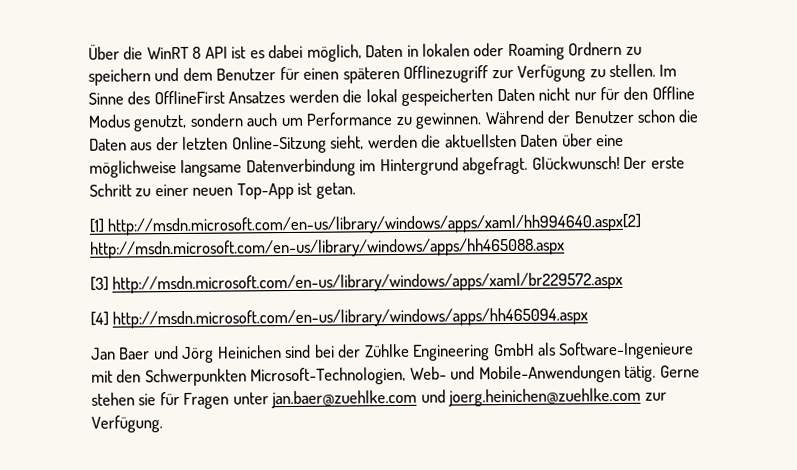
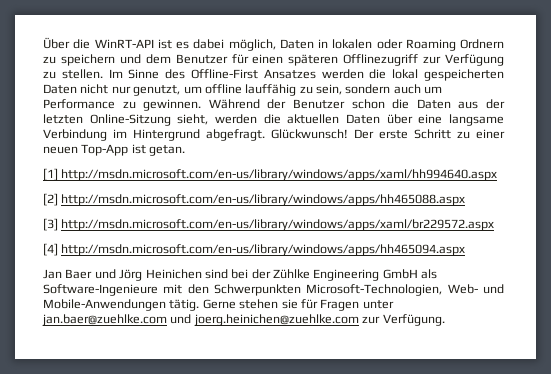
- Über die WinRT 8 API ist es dabei möglich, Daten in lokalen oder Roaming Ordnern zu speichern und dem Benutzer für einen späteren Offlinezugriff zur Verfügung zu stellen.
+ Über die WinRT-API ist es dabei möglich, Daten in lokalen oder Roaming Ordnern zu speichern und dem Benutzer für einen späteren Offlinezugriff zur Verfügung zu stellen.
- Im Sinne des OfflineFirst Ansatzes werden die lokal gespeicherten Daten nicht nur für den Offline Modus genutzt, sondern auch um Performance zu gewinnen.
+ Im Sinne des Offline-First Ansatzes werden die lokal gespeicherten Daten nicht nur genutzt, um offline lauffähig zu sein, sondern auch um Performance zu gewinnen.
- Während der Benutzer schon die Daten aus der letzten Online-Sitzung sieht, werden die aktuellsten Daten über eine möglichweise langsame Datenverbindung im Hintergrund abgefragt.
+ Während der Benutzer schon die Daten aus der letzten Online-Sitzung sieht, werden die aktuellen Daten über eine langsame Verbindung im Hintergrund abgefragt.
- [1] http://msdn.microsoft.com/en-us/library/windows/apps/xaml/hh994640.aspx[2] http://msdn.microsoft.com/en-us/library/windows/apps/hh465088.aspx
+ [1] http://msdn.microsoft.com/en-us/library/windows/apps/xaml/hh994640.aspx
+ [2] http://msdn.microsoft.com/en-us/library/windows/apps/hh465088.aspx

